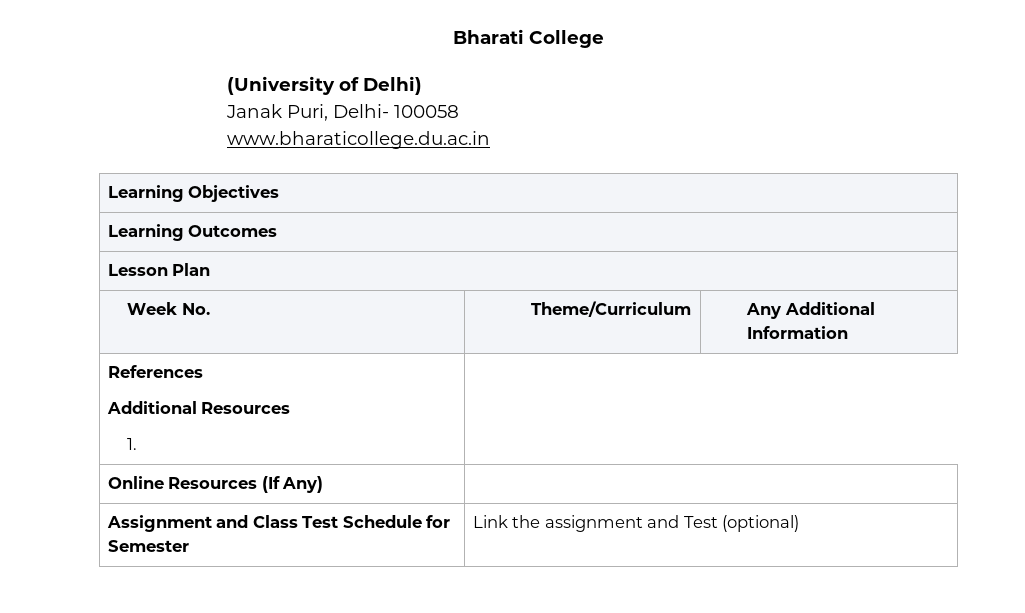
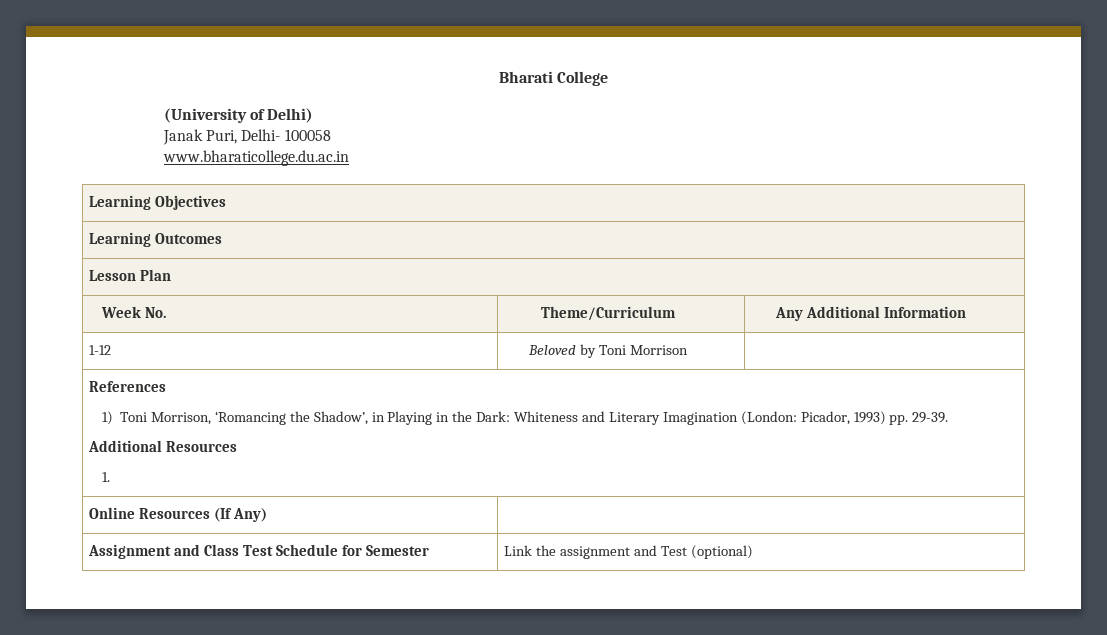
+ 1-12 | Beloved by Toni Morrison |
  References
+ 1) Toni Morrison, ‘Romancing the Shadow’, in Playing in the Dark: Whiteness and Literary Imagination (London: Picador, 1993) pp. 29-39.

